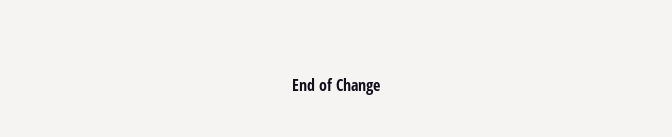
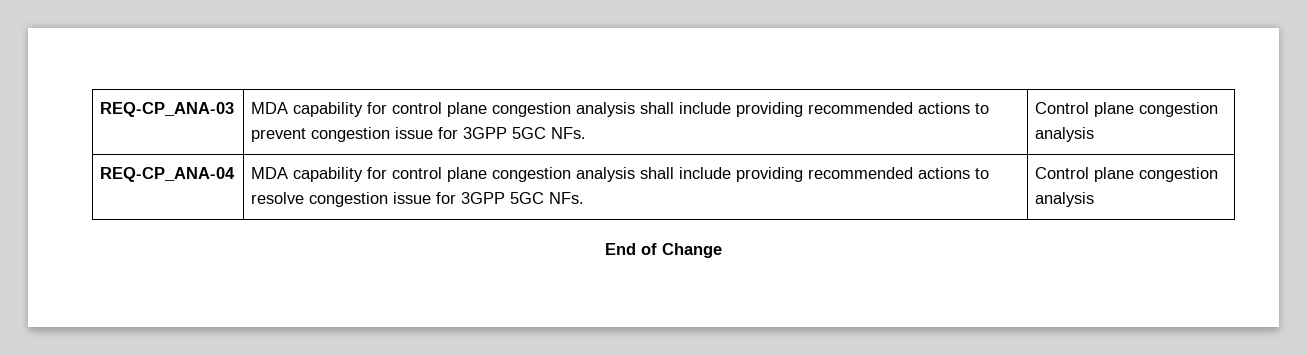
+ REQ-CP_ANA-03 | MDA capability for control plane congestion analysis shall include providing recommended actions to prevent congestion issue for 3GPP 5GC NFs. | Control plane congestion analysis
+ REQ-CP_ANA-04 | MDA capability for control plane congestion analysis shall include providing recommended actions to resolve congestion issue for 3GPP 5GC NFs. | Control plane congestion analysis

